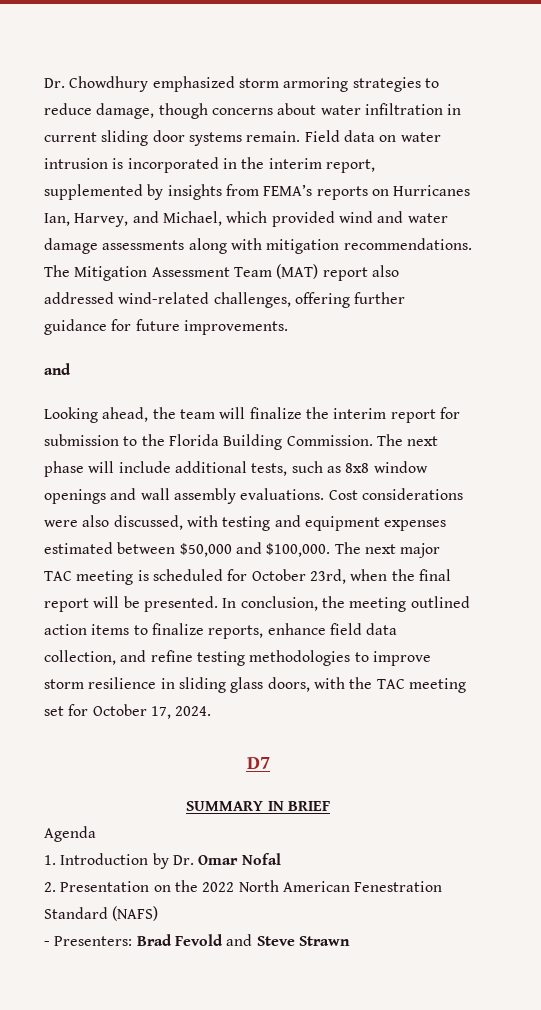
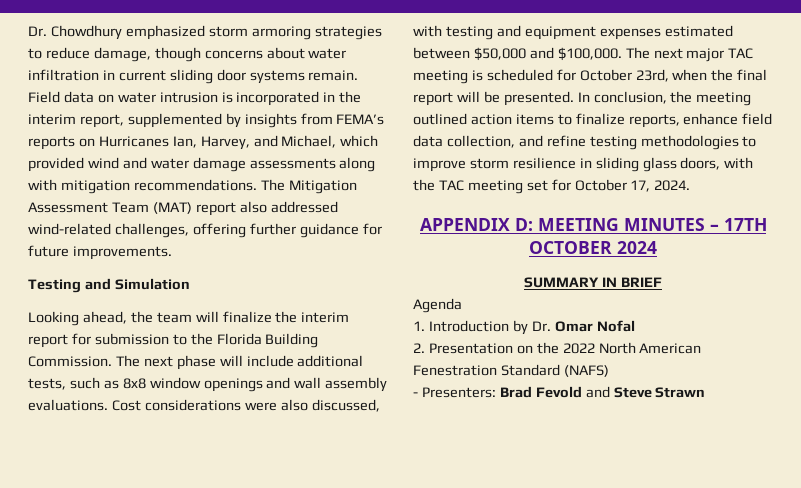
  The Mitigation Assessment Team (MAT) report also addressed wind-related challenges, offering further guidance for future improvements.
- and
+ Testing and Simulation
- D7
+ APPENDIX D: MEETING MINUTES – 17TH OCTOBER 2024

